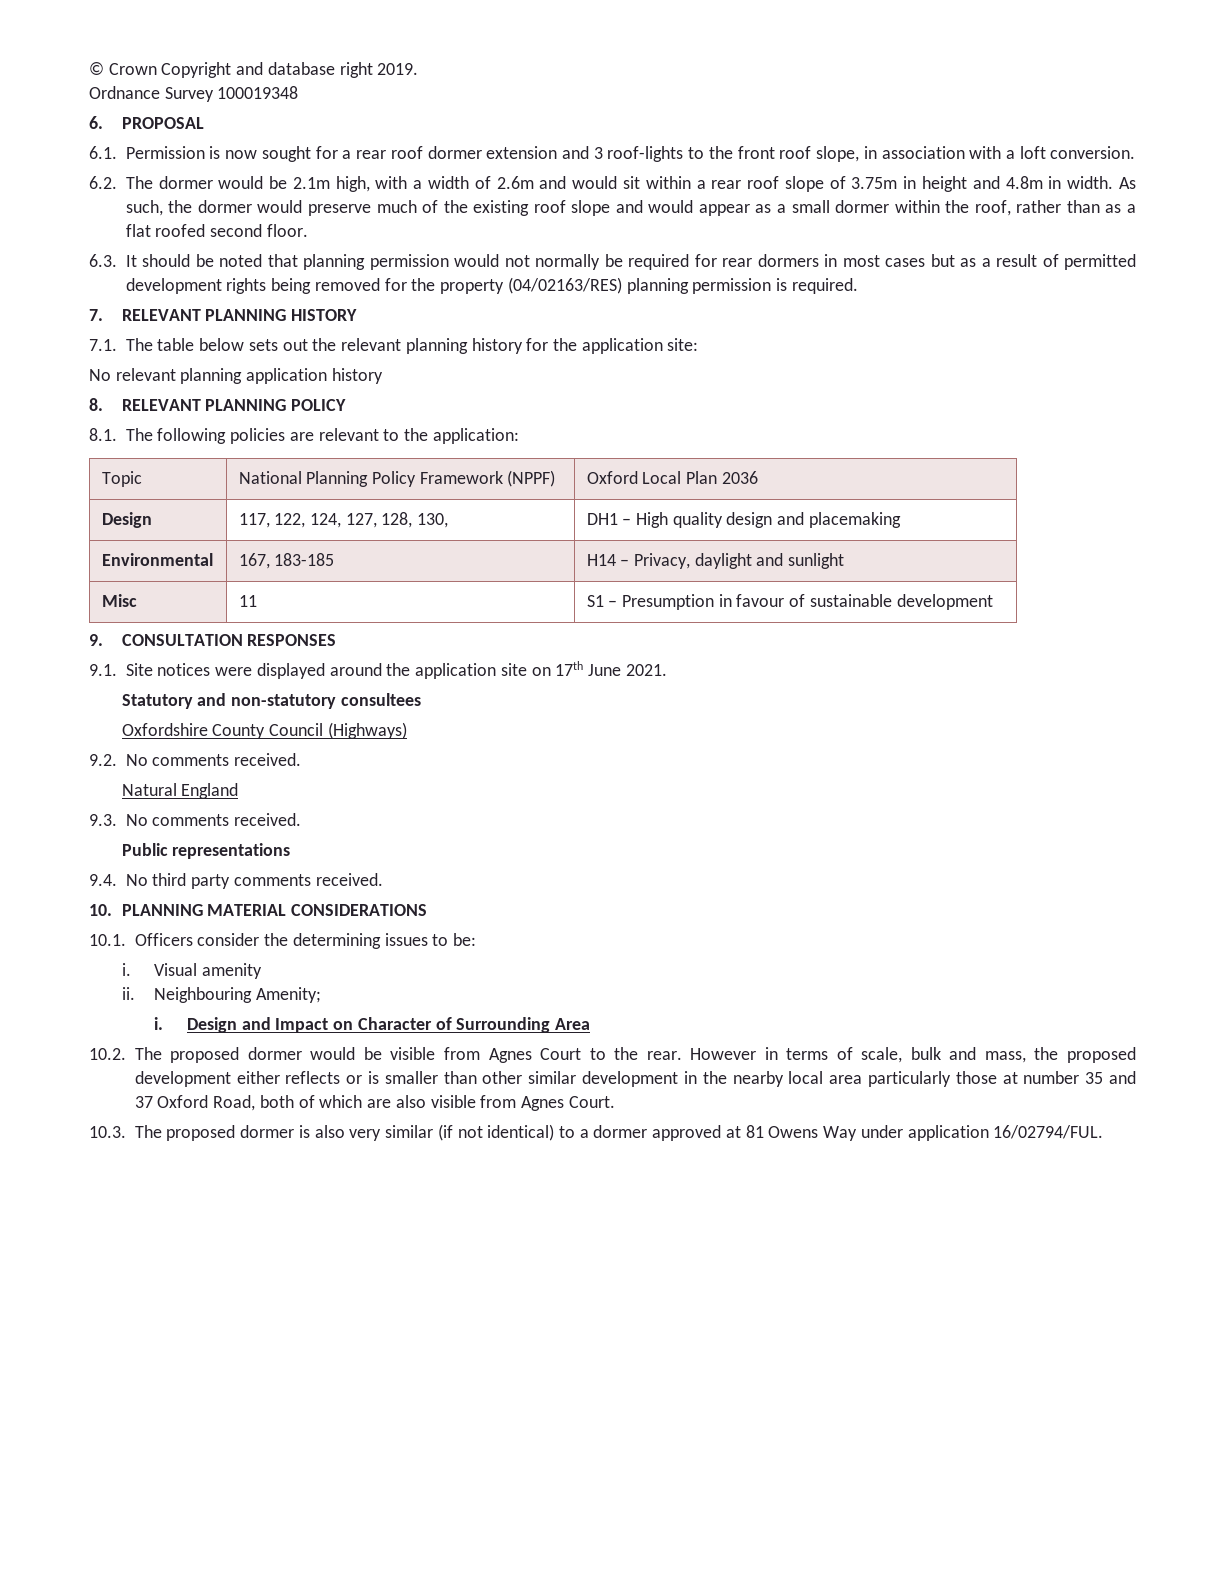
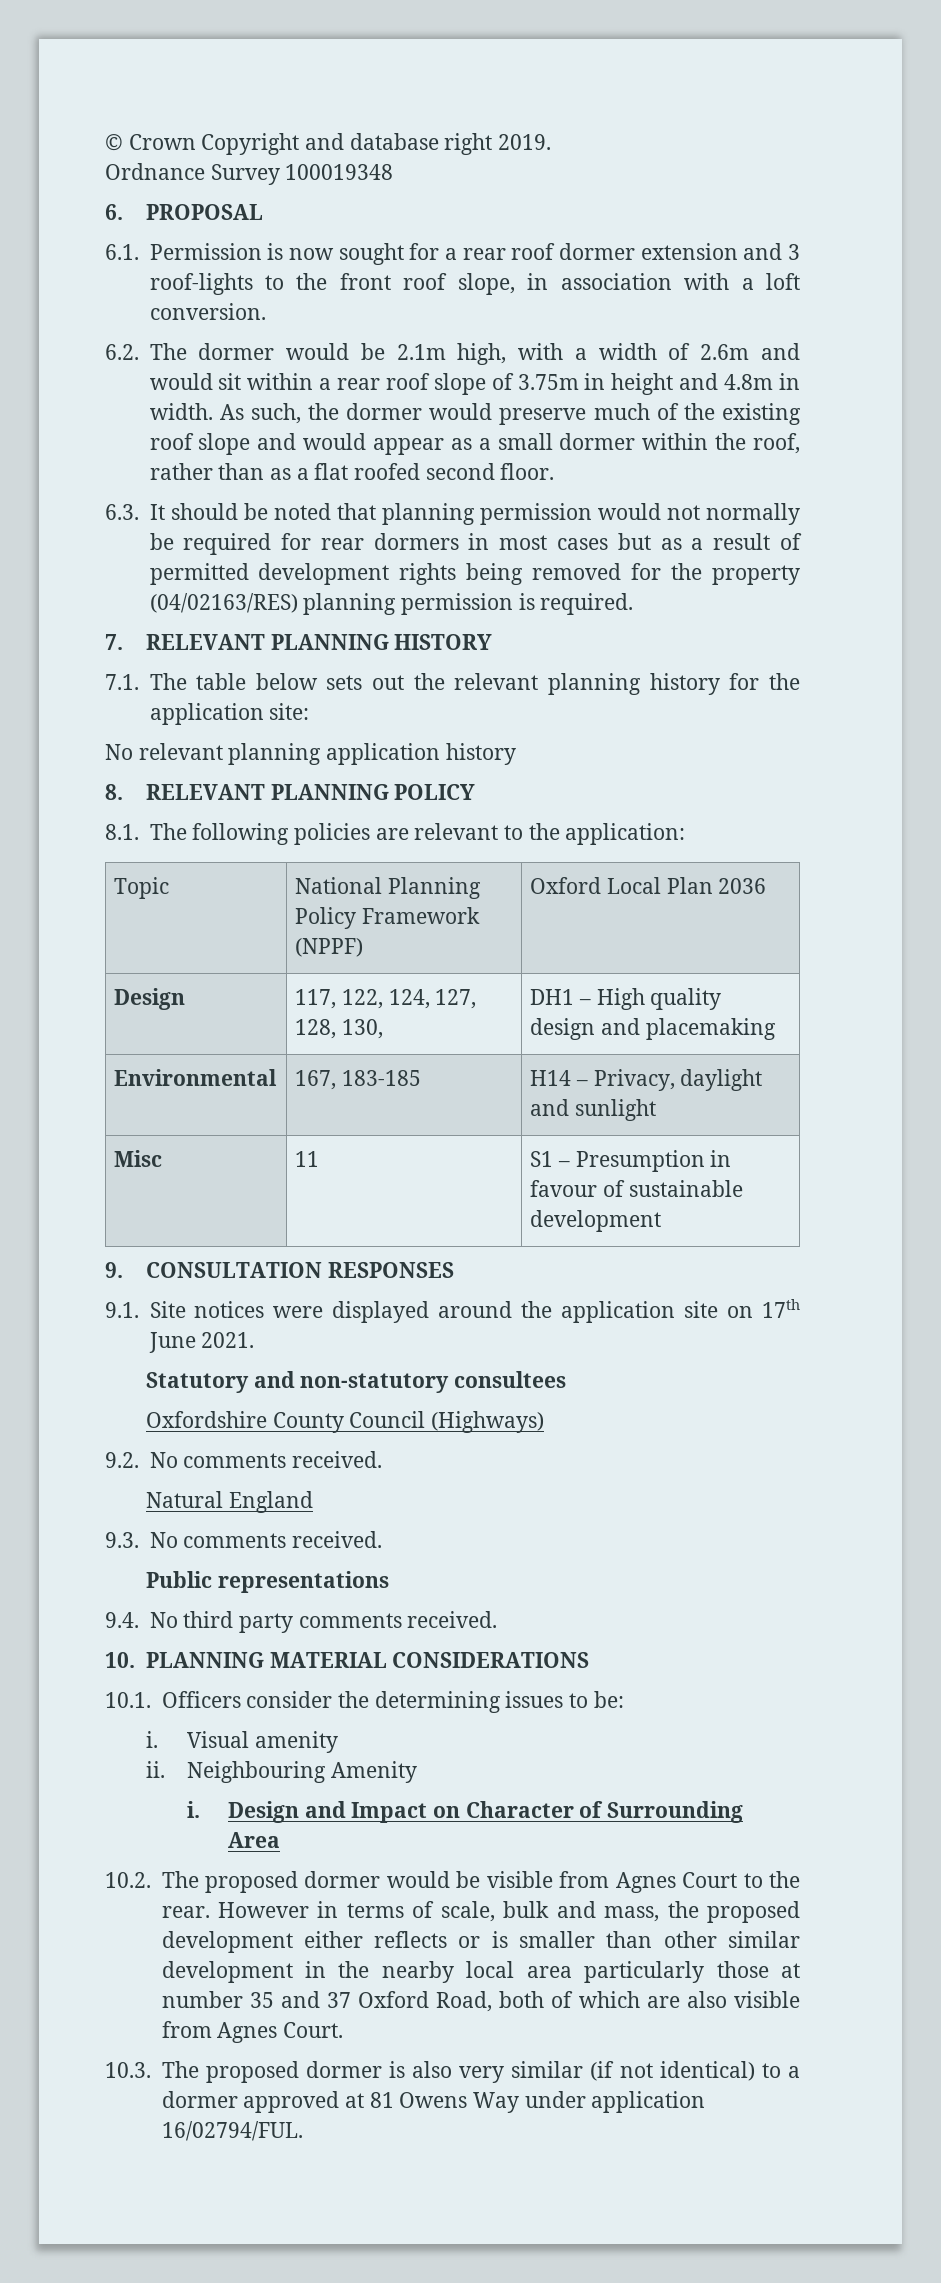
- Neighbouring Amenity;
+ Neighbouring Amenity

